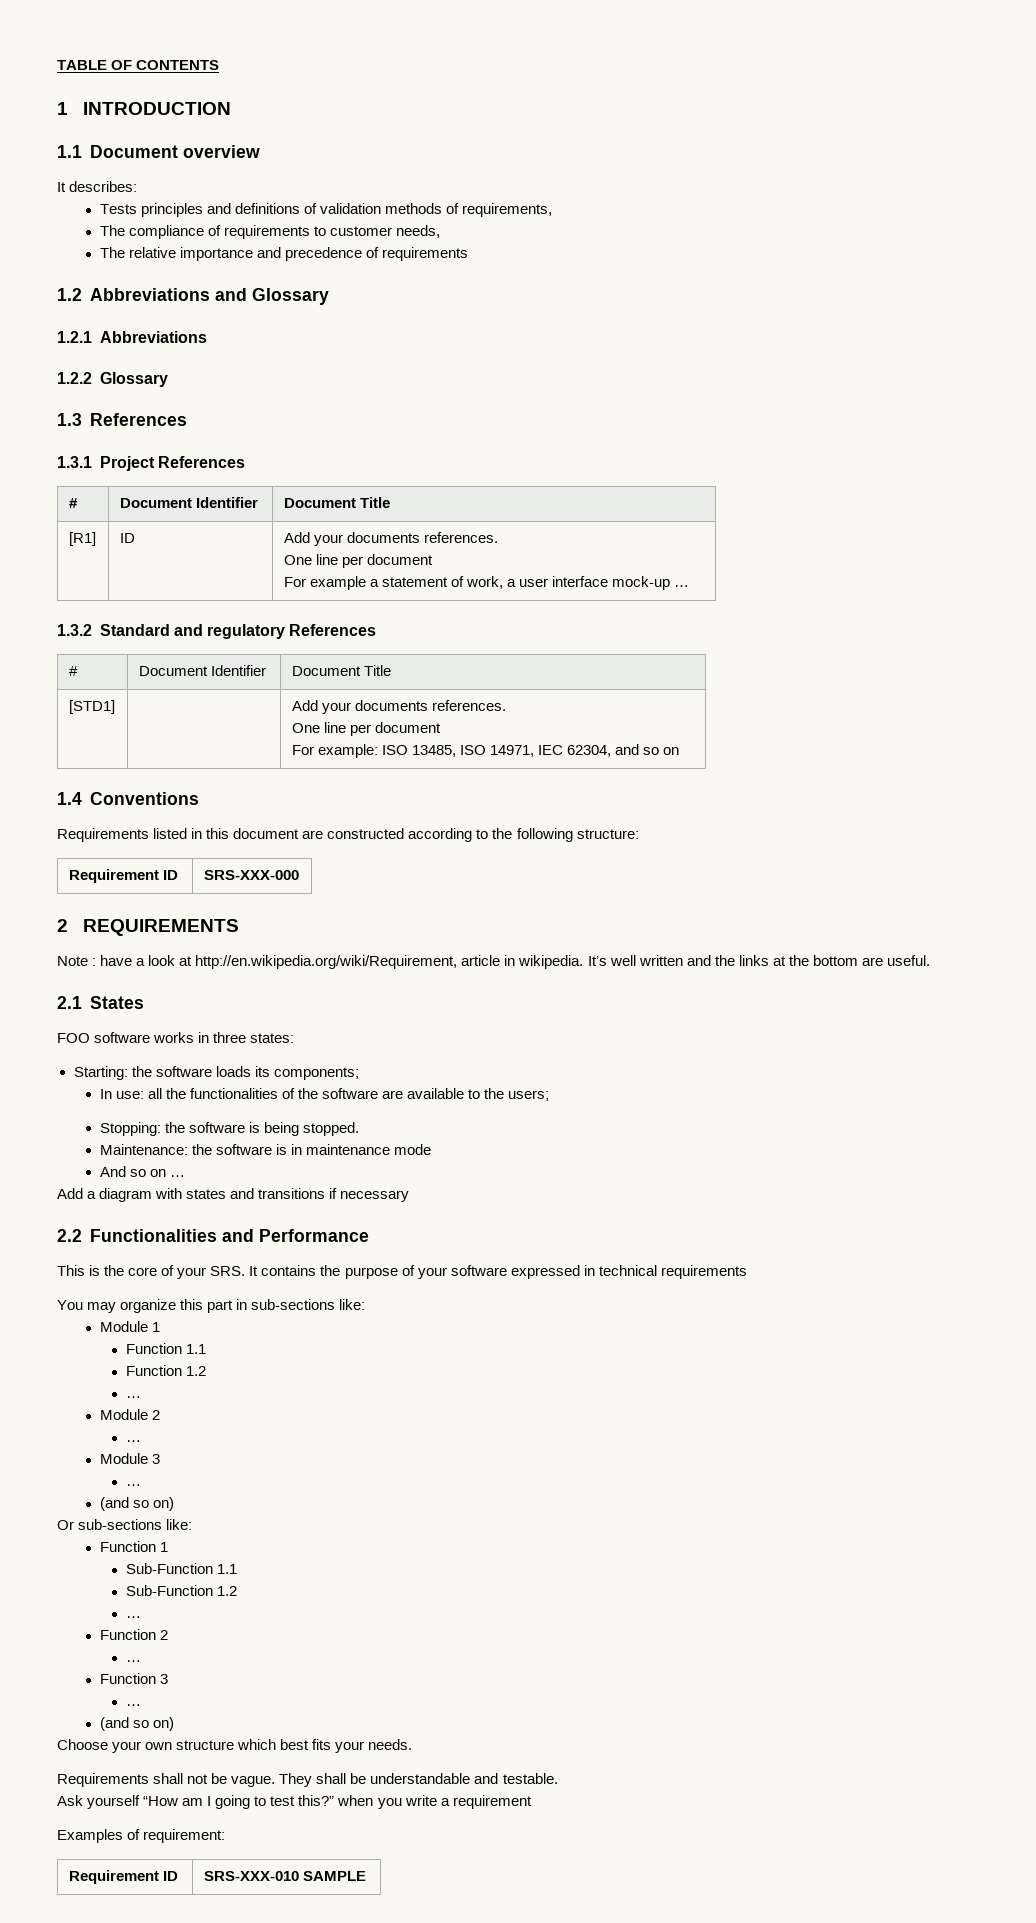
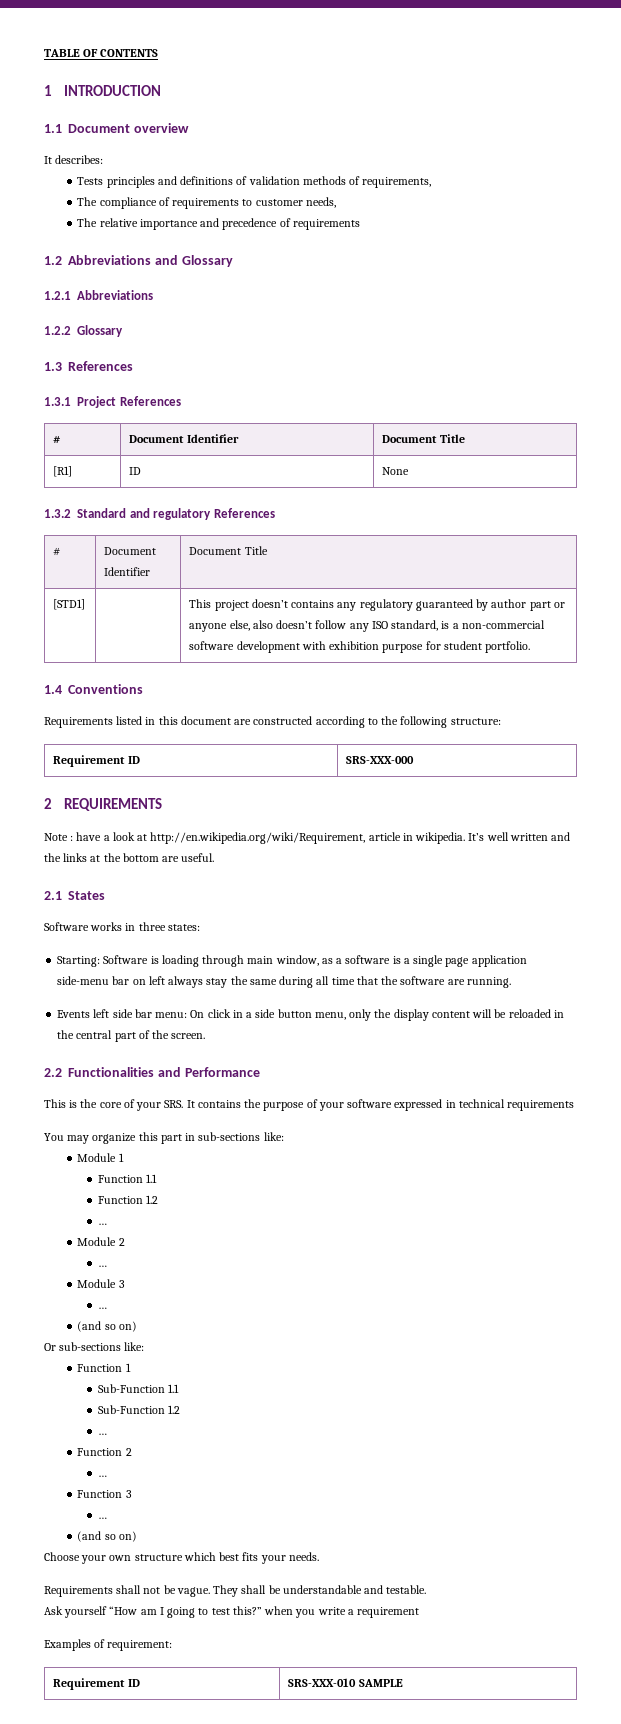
- [R1] | ID | Add your documents references.
- One line per document
- For example a statement of work, a user interface mock-up …
+ [R1] | ID | None
- [STD1] | | Add your documents references.
- One line per document
- For example: ISO 13485, ISO 14971, IEC 62304, and so on
+ [STD1] | | This project doesn’t contains any regulatory guaranteed by author part or anyone else, also doesn’t follow any ISO standard, is a non-commercial software development with exhibition purpose for student portfolio.
- FOO software works in three states:
+ Software works in three states:
- Starting: the software loads its components;
- In use: all the functionalities of the software are available to the users;
- Stopping: the software is being stopped.
- Maintenance: the software is in maintenance mode
- And so on …
- Add a diagram with states and transitions if necessary
+ Starting: Software is loading through main window, as a software is a single page application side-menu bar on left always stay the same during all time that the software are running.
+ Events left side bar menu: On click in a side button menu, only the display content will be reloaded in the central part of the screen.

